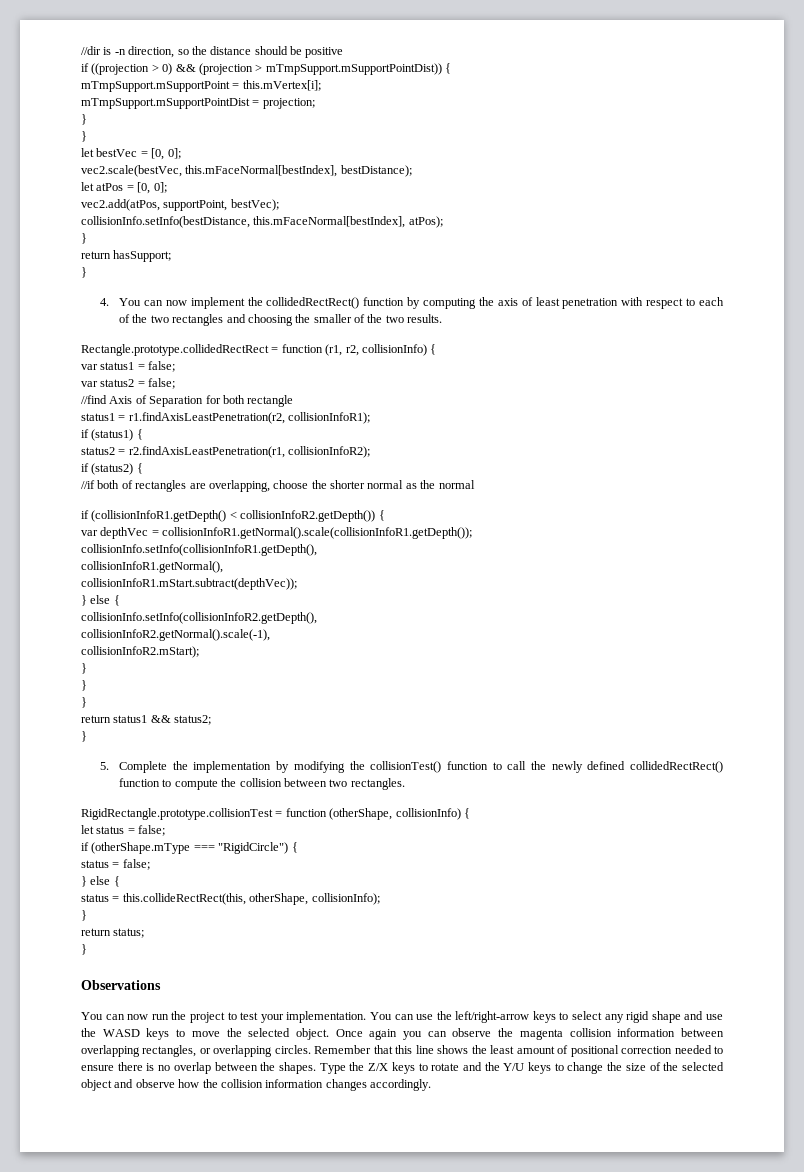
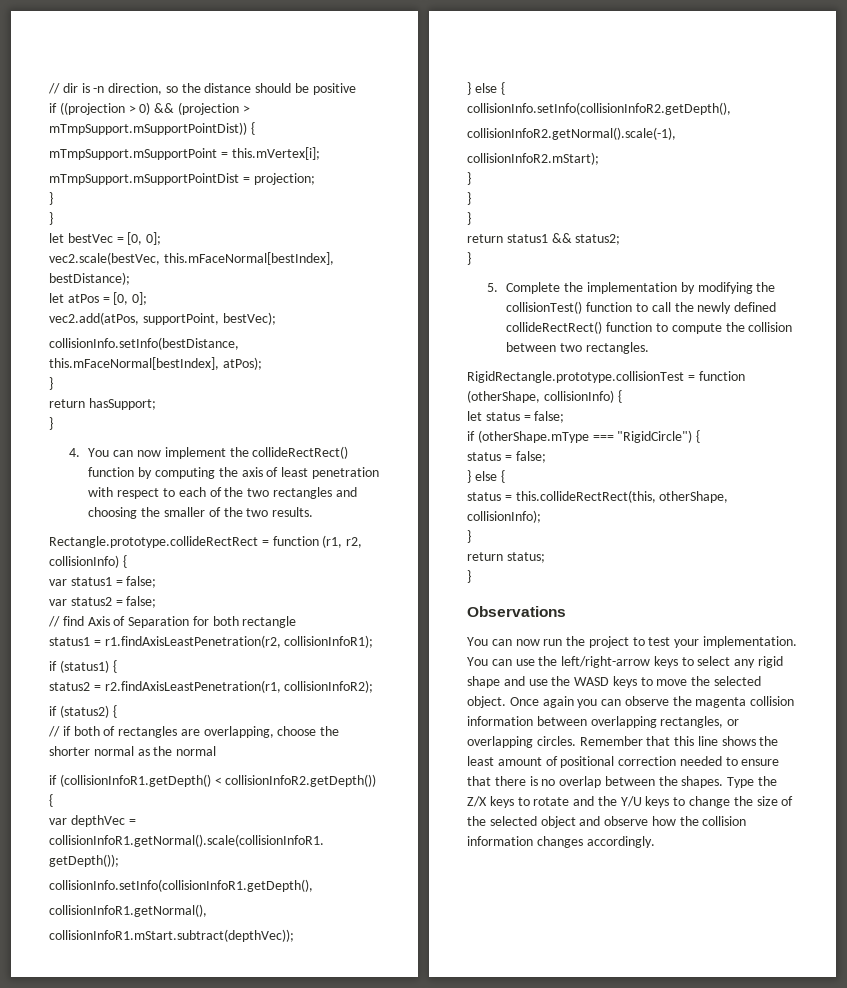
- //dir is -n direction, so the distance should be positive
+ // dir is -n direction, so the distance should be positive
- 4. You can now implement the collidedRectRect() function by computing the axis of least penetration with respect to each of the two rectangles and choosing the smaller of the two results.
+ 4. You can now implement the collideRectRect() function by computing the axis of least penetration with respect to each of the two rectangles and choosing the smaller of the two results.
- Rectangle.prototype.collidedRectRect = function (r1, r2, collisionInfo) {
+ Rectangle.prototype.collideRectRect = function (r1, r2, collisionInfo) {
- //find Axis of Separation for both rectangle
+ // find Axis of Separation for both rectangle
- //if both of rectangles are overlapping, choose the shorter normal as the normal
+ // if both of rectangles are overlapping, choose the shorter normal as the normal
- 5. Complete the implementation by modifying the collisionTest() function to call the newly defined collidedRectRect() function to compute the collision between two rectangles.
+ 5. Complete the implementation by modifying the collisionTest() function to call the newly defined collideRectRect() function to compute the collision between two rectangles.
- Remember that this line shows the least amount of positional correction needed to ensure there is no overlap between the shapes.
+ Remember that this line shows the least amount of positional correction needed to ensure that there is no overlap between the shapes.

